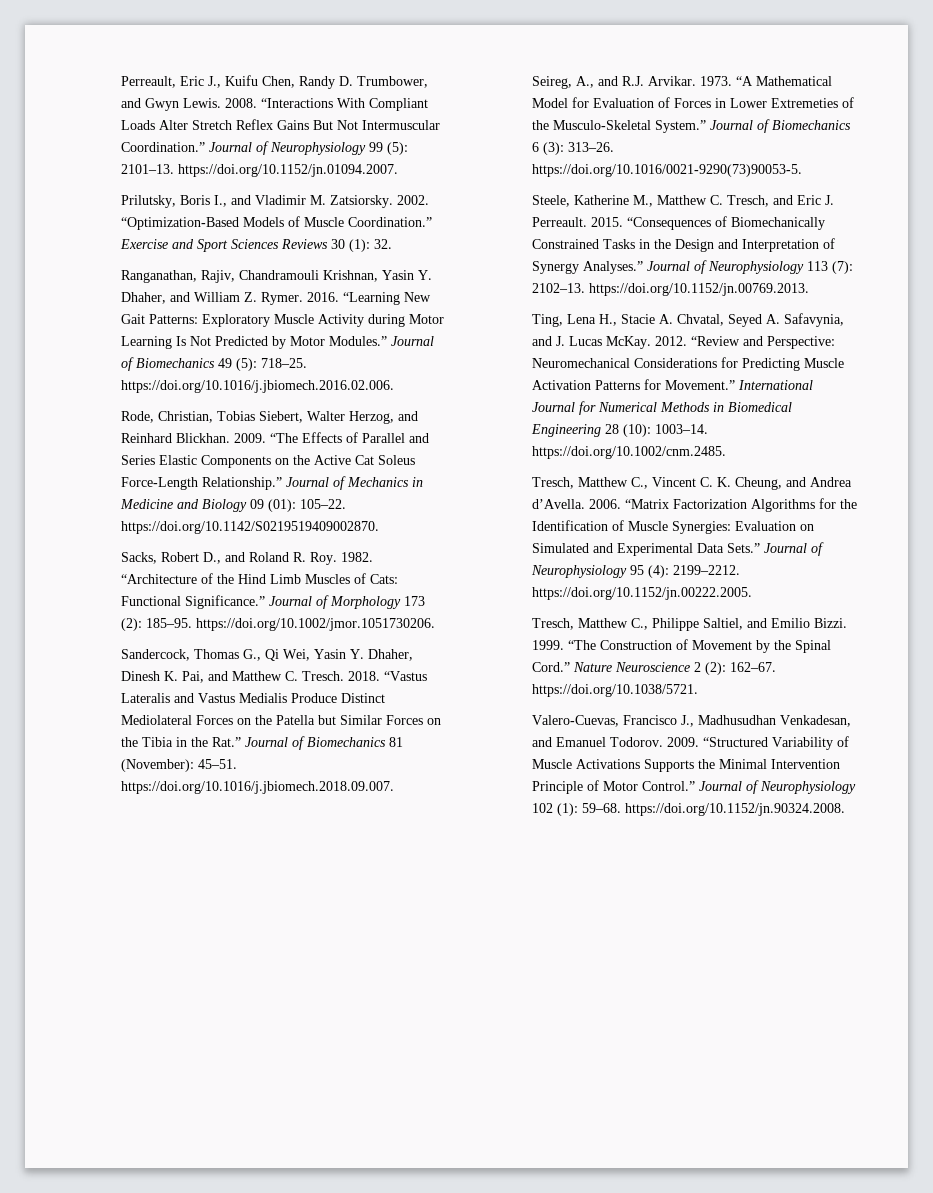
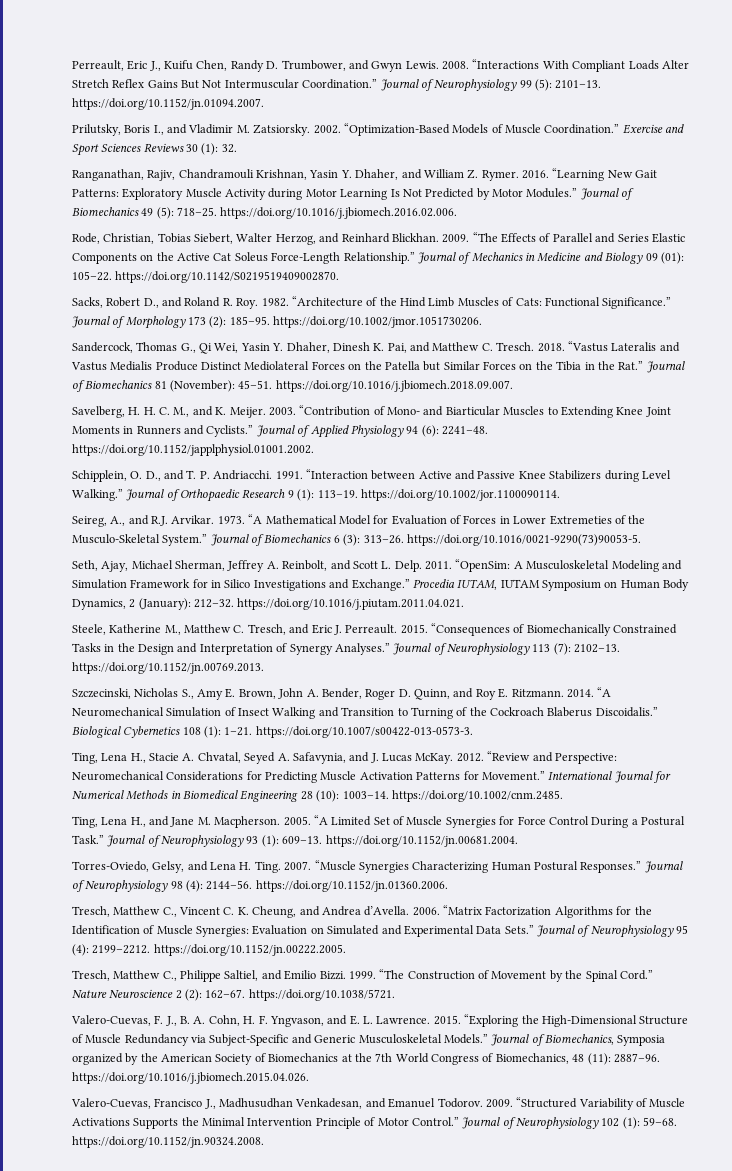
+ Savelberg, H. H. C. M., and K. Meijer. 2003. “Contribution of Mono- and Biarticular Muscles to Extending Knee Joint Moments in Runners and Cyclists.” Journal of Applied Physiology 94 (6): 2241–48. https://doi.org/10.1152/japplphysiol.01001.2002.
+ Schipplein, O. D., and T. P. Andriacchi. 1991. “Interaction between Active and Passive Knee Stabilizers during Level Walking.” Journal of Orthopaedic Research 9 (1): 113–19. https://doi.org/10.1002/jor.1100090114.
+ Seth, Ajay, Michael Sherman, Jeffrey A. Reinbolt, and Scott L. Delp. 2011. “OpenSim: A Musculoskeletal Modeling and Simulation Framework for in Silico Investigations and Exchange.” Procedia IUTAM, IUTAM Symposium on Human Body Dynamics, 2 (January): 212–32. https://doi.org/10.1016/j.piutam.2011.04.021.
+ Szczecinski, Nicholas S., Amy E. Brown, John A. Bender, Roger D. Quinn, and Roy E. Ritzmann. 2014. “A Neuromechanical Simulation of Insect Walking and Transition to Turning of the Cockroach Blaberus Discoidalis.” Biological Cybernetics 108 (1): 1–21. https://doi.org/10.1007/s00422-013-0573-3.
+ Ting, Lena H., and Jane M. Macpherson. 2005. “A Limited Set of Muscle Synergies for Force Control During a Postural Task.” Journal of Neurophysiology 93 (1): 609–13. https://doi.org/10.1152/jn.00681.2004.
+ Torres-Oviedo, Gelsy, and Lena H. Ting. 2007. “Muscle Synergies Characterizing Human Postural Responses.” Journal of Neurophysiology 98 (4): 2144–56. https://doi.org/10.1152/jn.01360.2006.
+ Valero-Cuevas, F. J., B. A. Cohn, H. F. Yngvason, and E. L. Lawrence. 2015. “Exploring the High-Dimensional Structure of Muscle Redundancy via Subject-Specific and Generic Musculoskeletal Models.” Journal of Biomechanics, Symposia organized by the American Society of Biomechanics at the 7th World Congress of Biomechanics, 48 (11): 2887–96. https://doi.org/10.1016/j.jbiomech.2015.04.026.

